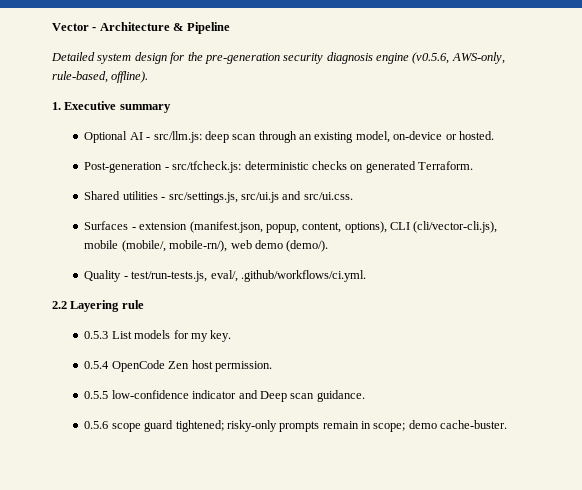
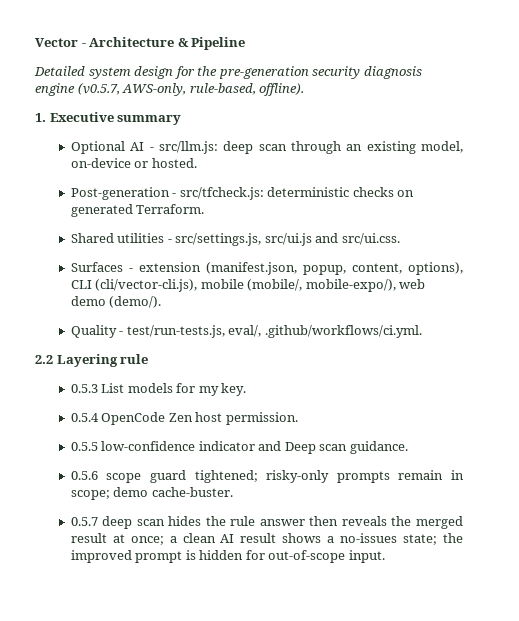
- Detailed system design for the pre-generation security diagnosis engine (v0.5.6, AWS-only, rule-based, offline).
+ Detailed system design for the pre-generation security diagnosis engine (v0.5.7, AWS-only, rule-based, offline).
- Surfaces - extension (manifest.json, popup, content, options), CLI (cli/vector-cli.js), mobile (mobile/, mobile-rn/), web demo (demo/).
+ Surfaces - extension (manifest.json, popup, content, options), CLI (cli/vector-cli.js), mobile (mobile/, mobile-expo/), web demo (demo/).
+ 0.5.7 deep scan hides the rule answer then reveals the merged result at once; a clean AI result shows a no-issues state; the improved prompt is hidden for out-of-scope input.

